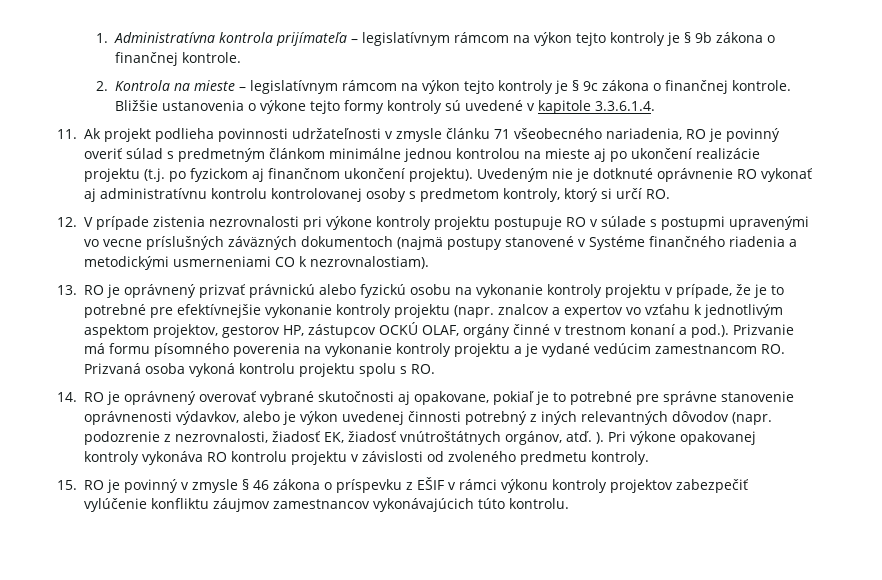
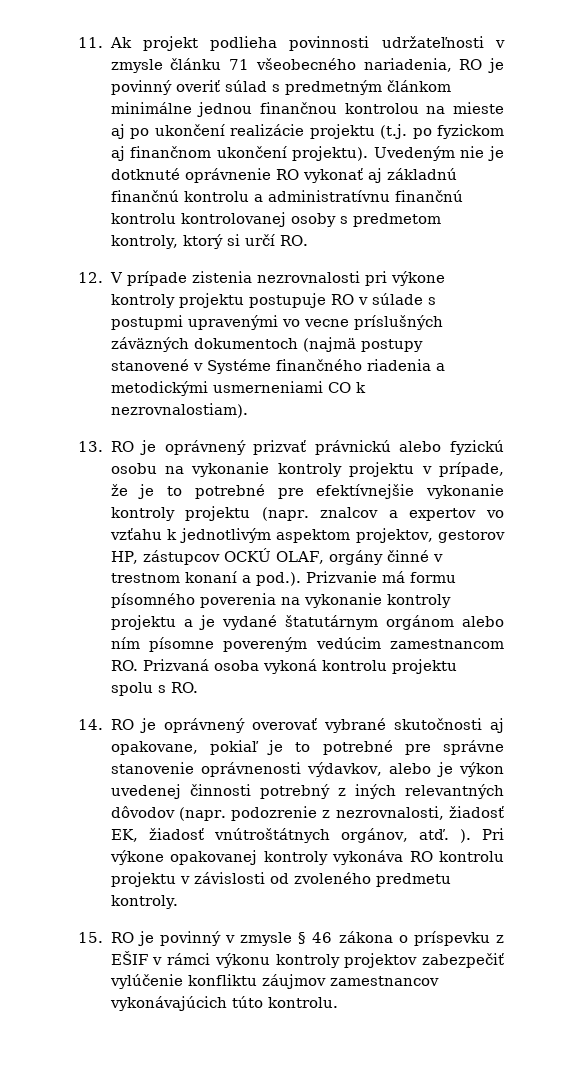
- 1. Administratívna kontrola prijímateľa – legislatívnym rámcom na výkon tejto kontroly je § 9b zákona o finančnej kontrole.
- 2. Kontrola na mieste – legislatívnym rámcom na výkon tejto kontroly je § 9c zákona o finančnej kontrole. Bližšie ustanovenia o výkone tejto formy kontroly sú uvedené v kapitole 3.3.6.1.4.
- 11. Ak projekt podlieha povinnosti udržateľnosti v zmysle článku 71 všeobecného nariadenia, RO je povinný overiť súlad s predmetným článkom minimálne jednou kontrolou na mieste aj po ukončení realizácie projektu (t.j. po fyzickom aj finančnom ukončení projektu).
+ 11. Ak projekt podlieha povinnosti udržateľnosti v zmysle článku 71 všeobecného nariadenia, RO je povinný overiť súlad s predmetným článkom minimálne jednou finančnou kontrolou na mieste aj po ukončení realizácie projektu (t.j. po fyzickom aj finančnom ukončení projektu).
- Uvedeným nie je dotknuté oprávnenie RO vykonať aj administratívnu kontrolu kontrolovanej osoby s predmetom kontroly, ktorý si určí RO.
+ Uvedeným nie je dotknuté oprávnenie RO vykonať aj základnú finančnú kontrolu a administratívnu finančnú kontrolu kontrolovanej osoby s predmetom kontroly, ktorý si určí RO.
- 13. RO je oprávnený prizvať právnickú alebo fyzickú osobu na vykonanie kontroly projektu v prípade, že je to potrebné pre efektívnejšie vykonanie kontroly projektu (napr. znalcov a expertov vo vzťahu k jednotlivým aspektom projektov, gestorov HP, zástupcov OCKÚ OLAF, orgány činné v trestnom konaní a pod.). Prizvanie má formu písomného poverenia na vykonanie kontroly projektu a je vydané vedúcim zamestnancom RO. Prizvaná osoba vykoná kontrolu projektu spolu s RO.
+ 13. RO je oprávnený prizvať právnickú alebo fyzickú osobu na vykonanie kontroly projektu v prípade, že je to potrebné pre efektívnejšie vykonanie kontroly projektu (napr. znalcov a expertov vo vzťahu k jednotlivým aspektom projektov, gestorov HP, zástupcov OCKÚ OLAF, orgány činné v trestnom konaní a pod.). Prizvanie má formu písomného poverenia na vykonanie kontroly projektu a je vydané štatutárnym orgánom alebo ním písomne povereným vedúcim zamestnancom RO. Prizvaná osoba vykoná kontrolu projektu spolu s RO.

